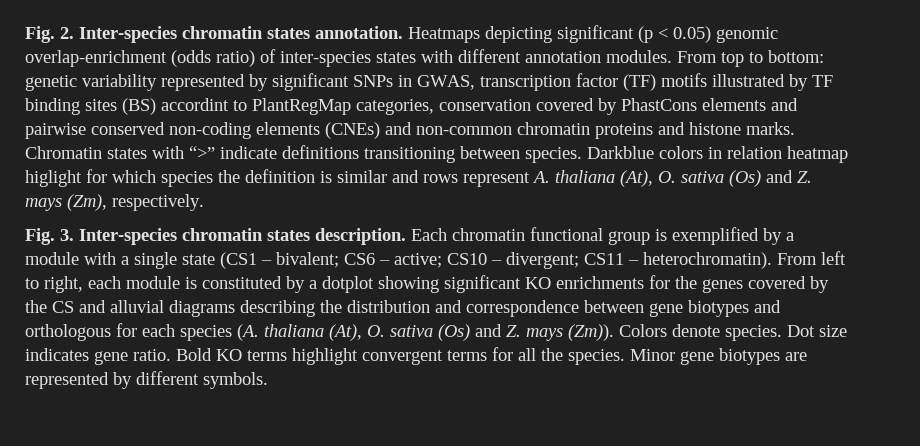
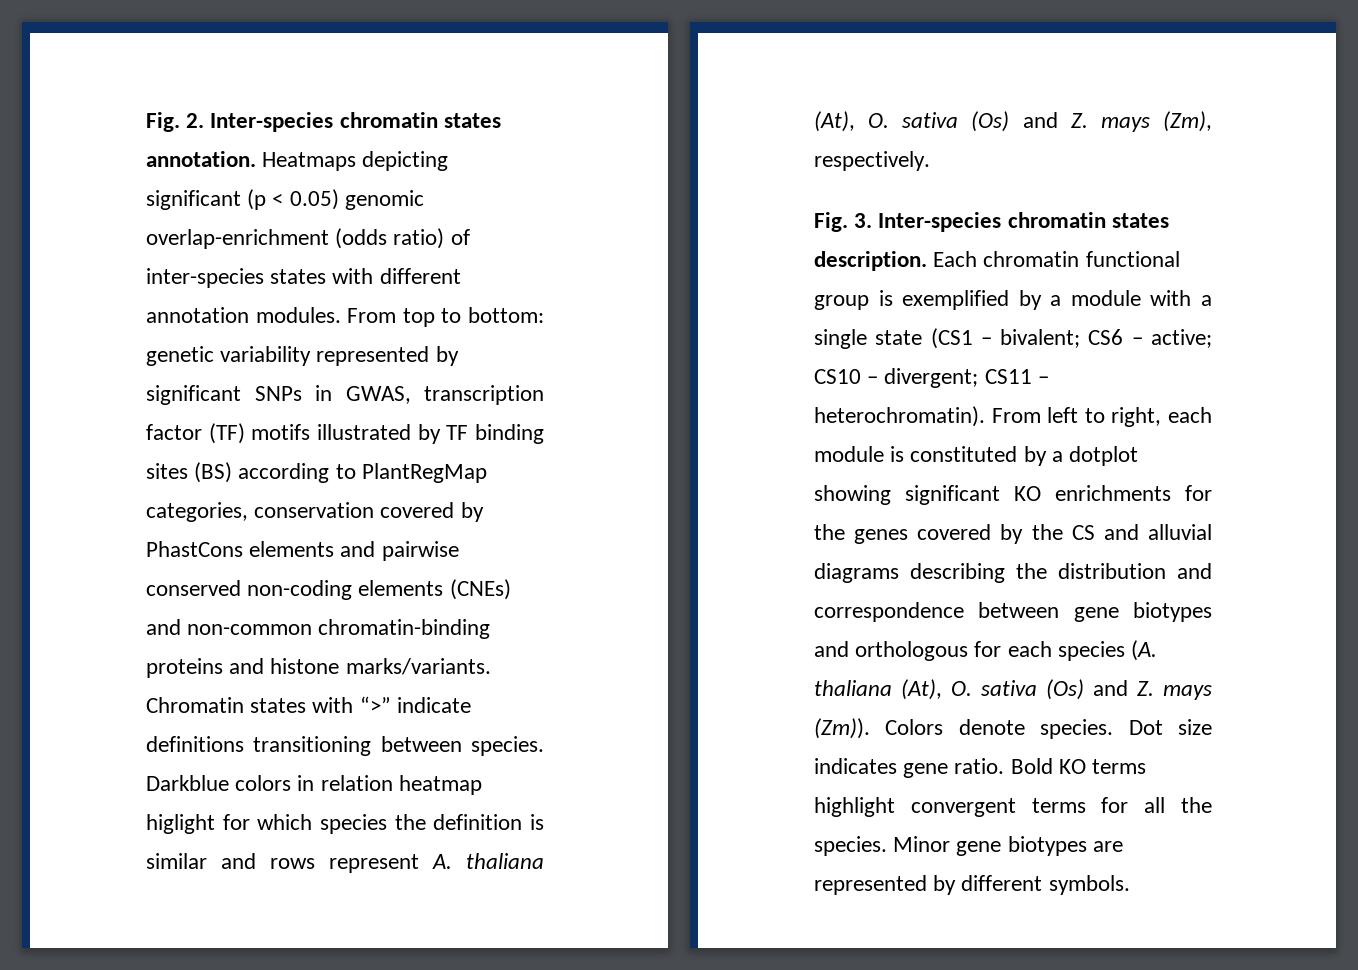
- From top to bottom: genetic variability represented by significant SNPs in GWAS, transcription factor (TF) motifs illustrated by TF binding sites (BS) accordint to PlantRegMap categories, conservation covered by PhastCons elements and pairwise conserved non-coding elements (CNEs) and non-common chromatin proteins and histone marks.
+ From top to bottom: genetic variability represented by significant SNPs in GWAS, transcription factor (TF) motifs illustrated by TF binding sites (BS) according to PlantRegMap categories, conservation covered by PhastCons elements and pairwise conserved non-coding elements (CNEs) and non-common chromatin-binding proteins and histone marks/variants.

